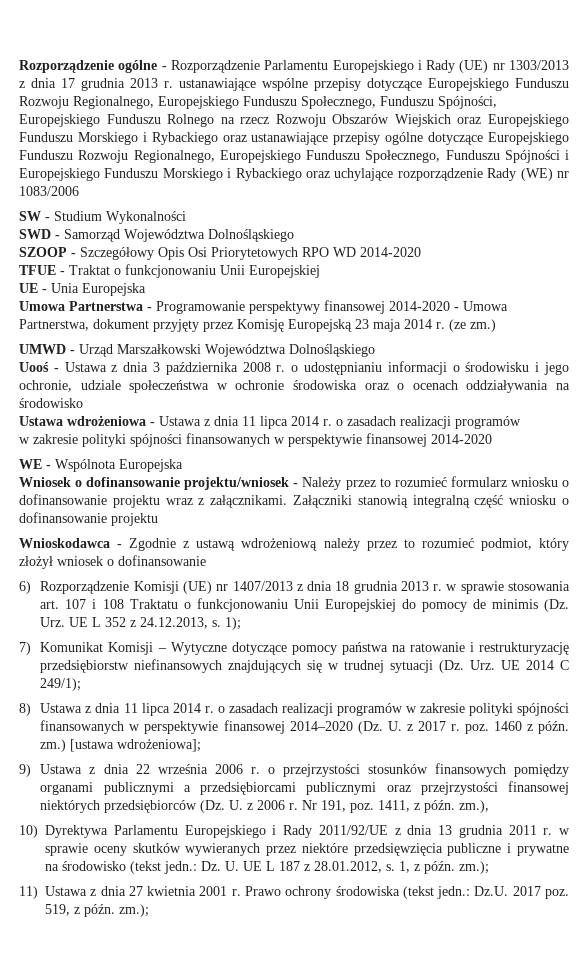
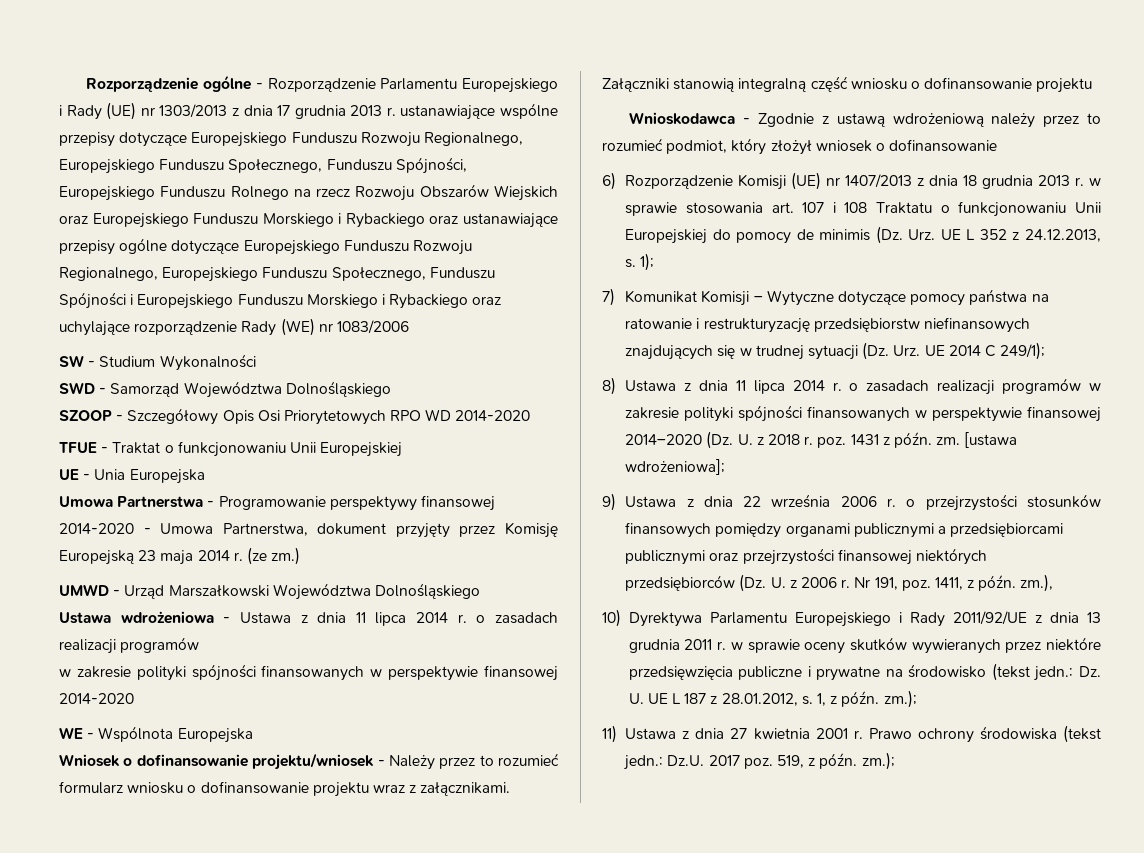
- Uooś - Ustawa z dnia 3 października 2008 r. o udostępnianiu informacji o środowisku i jego ochronie, udziale społeczeństwa w ochronie środowiska oraz o ocenach oddziaływania na środowisko
- 8) Ustawa z dnia 11 lipca 2014 r. o zasadach realizacji programów w zakresie polityki spójności finansowanych w perspektywie finansowej 2014–2020 (Dz. U. z 2017 r. poz. 1460 z późn. zm.)
+ 8) Ustawa z dnia 11 lipca 2014 r. o zasadach realizacji programów w zakresie polityki spójności finansowanych w perspektywie finansowej 2014–2020 (Dz. U. z 2018 r. poz. 1431 z późn. zm.

